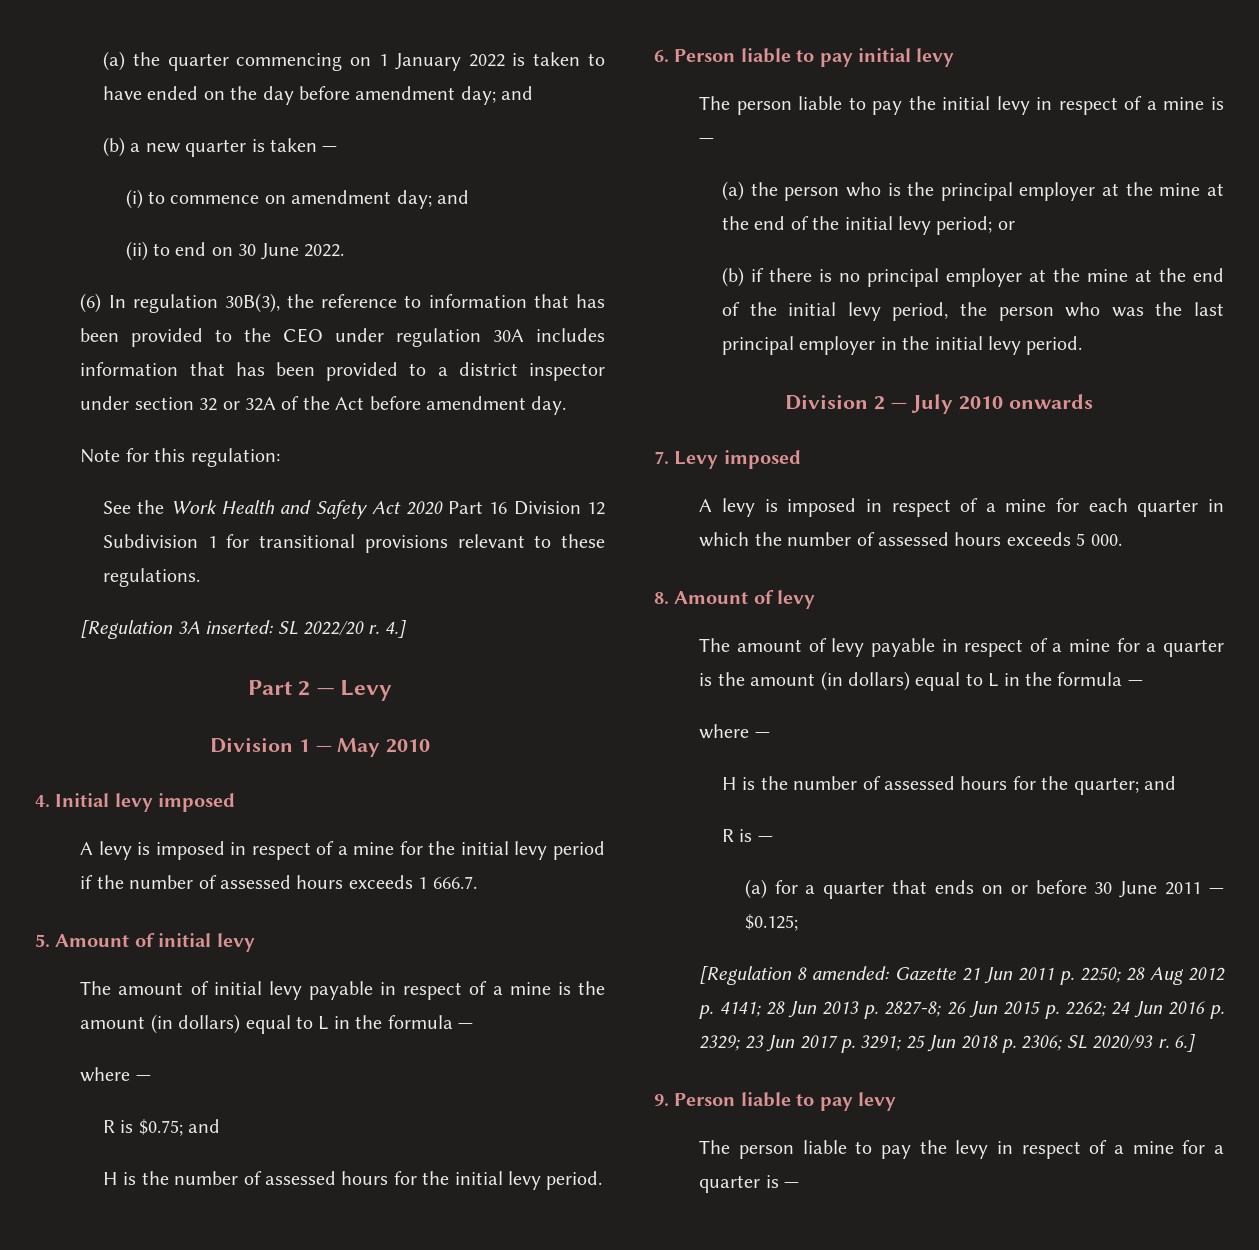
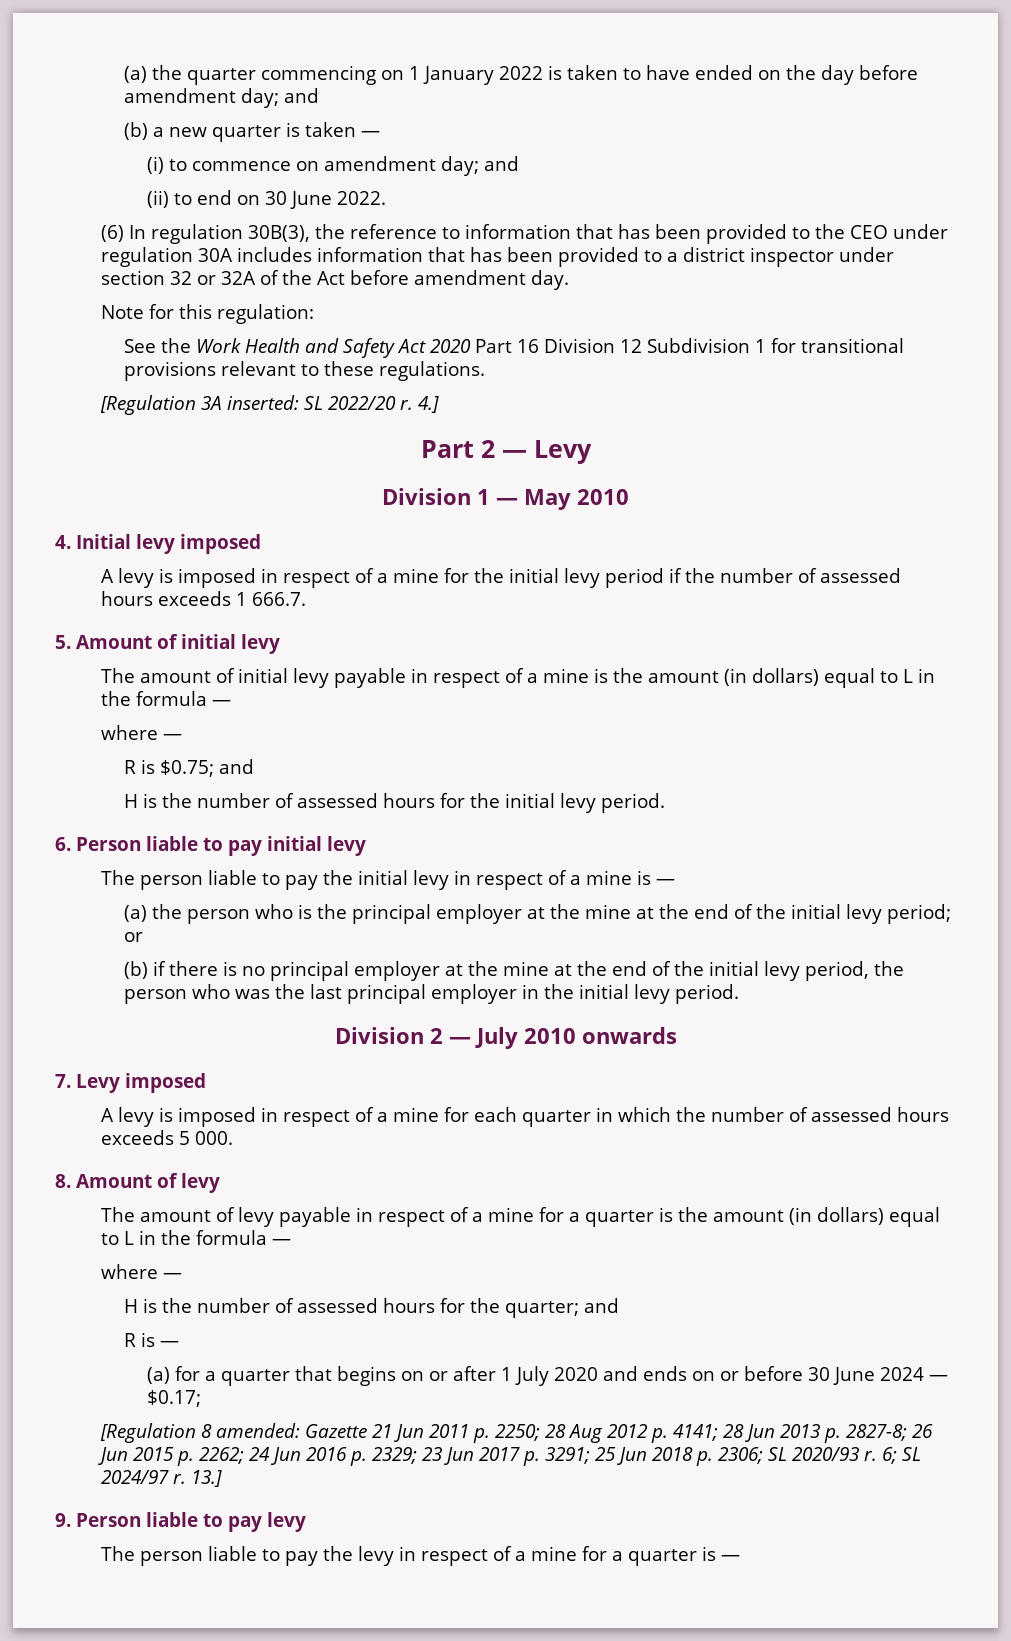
- (a) for a quarter that ends on or before 30 June 2011 — $0.125;
+ (a) for a quarter that begins on or after 1 July 2020 and ends on or before 30 June 2024 — $0.17;
- 6.]
+ 6; SL 2024/97 r. 13.]

